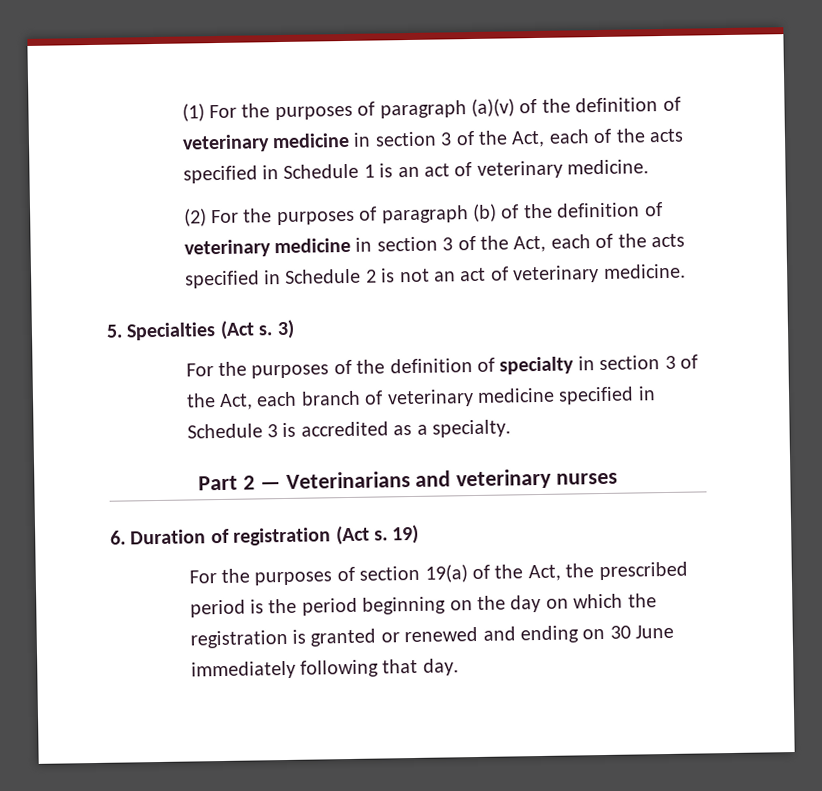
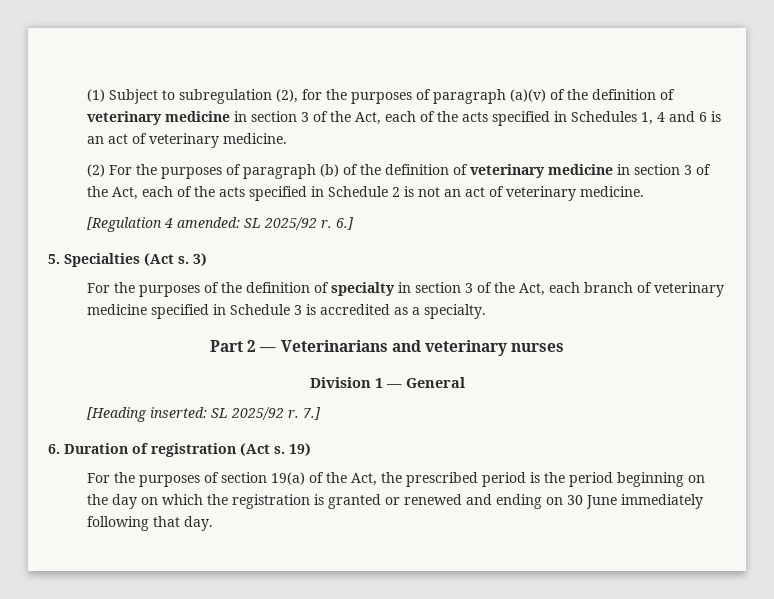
- (1) For the purposes of paragraph (a)(v) of the definition of veterinary medicine in section 3 of the Act, each of the acts specified in Schedule 1 is an act of veterinary medicine.
+ (1) Subject to subregulation (2), for the purposes of paragraph (a)(v) of the definition of veterinary medicine in section 3 of the Act, each of the acts specified in Schedules 1, 4 and 6 is an act of veterinary medicine.
+ [Regulation 4 amended: SL 2025/92 r. 6.]
+ Division 1 — General
+ [Heading inserted: SL 2025/92 r. 7.]

